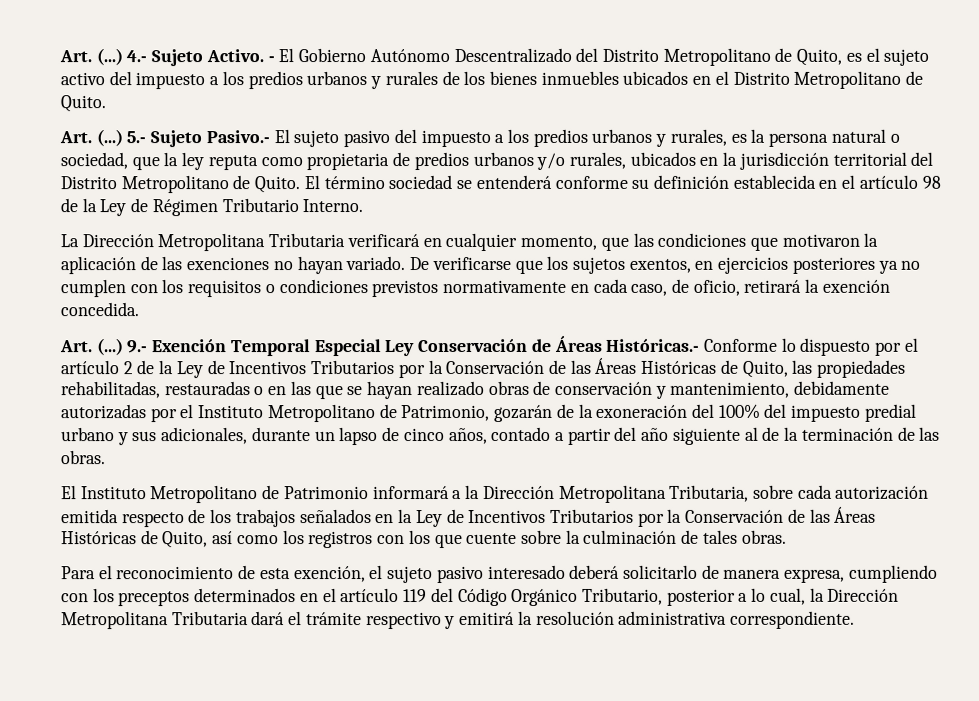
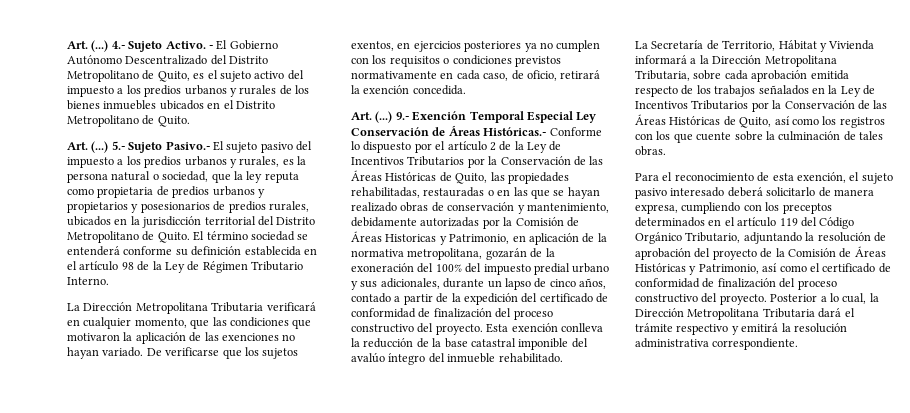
- 5.- Sujeto Pasivo.- El sujeto pasivo del impuesto a los predios urbanos y rurales, es la persona natural o sociedad, que la ley reputa como propietaria de predios urbanos y/o rurales, ubicados en la jurisdicción territorial del Distrito Metropolitano de Quito.
+ 5.- Sujeto Pasivo.- El sujeto pasivo del impuesto a los predios urbanos y rurales, es la persona natural o sociedad, que la ley reputa como propietaria de predios urbanos y propietarios y posesionarios de predios rurales, ubicados en la jurisdicción territorial del Distrito Metropolitano de Quito.
- 9.- Exención Temporal Especial Ley Conservación de Áreas Históricas.- Conforme lo dispuesto por el artículo 2 de la Ley de Incentivos Tributarios por la Conservación de las Áreas Históricas de Quito, las propiedades rehabilitadas, restauradas o en las que se hayan realizado obras de conservación y mantenimiento, debidamente autorizadas por el Instituto Metropolitano de Patrimonio, gozarán de la exoneración del 100% del impuesto predial urbano y sus adicionales, durante un lapso de cinco años, contado a partir del año siguiente al de la terminación de las obras.
- El Instituto Metropolitano de Patrimonio informará a la Dirección Metropolitana Tributaria, sobre cada autorización emitida respecto de los trabajos señalados en la Ley de Incentivos Tributarios por la Conservación de las Áreas Históricas de Quito, así como los registros con los que cuente sobre la culminación de tales obras.
+ 9.- Exención Temporal Especial Ley Conservación de Áreas Históricas.- Conforme lo dispuesto por el artículo 2 de la Ley de Incentivos Tributarios por la Conservación de las Áreas Históricas de Quito, las propiedades rehabilitadas, restauradas o en las que se hayan realizado obras de conservación y mantenimiento, debidamente autorizadas por la Comisión de Áreas Historicas y Patrimonio, en aplicación de la normativa metropolitana, gozarán de la exoneración del 100% del impuesto predial urbano y sus adicionales, durante un lapso de cinco años, contado a partir de la expedición del certificado de conformidad de finalización del proceso constructivo del proyecto. Esta exención conlleva la reducción de la base catastral imponible del avalúo íntegro del inmueble rehabilitado.
+ La Secretaría de Territorio, Hábitat y Vivienda informará a la Dirección Metropolitana Tributaria, sobre cada aprobación emitida respecto de los trabajos señalados en la Ley de Incentivos Tributarios por la Conservación de las Áreas Históricas de Quito, así como los registros con los que cuente sobre la culminación de tales obras.
- Para el reconocimiento de esta exención, el sujeto pasivo interesado deberá solicitarlo de manera expresa, cumpliendo con los preceptos determinados en el artículo 119 del Código Orgánico Tributario, posterior a lo cual, la Dirección Metropolitana Tributaria dará el trámite respectivo y emitirá la resolución administrativa correspondiente.
+ Para el reconocimiento de esta exención, el sujeto pasivo interesado deberá solicitarlo de manera expresa, cumpliendo con los preceptos determinados en el artículo 119 del Código Orgánico Tributario, adjuntando la resolución de aprobación del proyecto de la Comisión de Áreas Históricas y Patrimonio, así como el certificado de conformidad de finalización del proceso constructivo del proyecto. Posterior a lo cual, la Dirección Metropolitana Tributaria dará el trámite respectivo y emitirá la resolución administrativa correspondiente.

